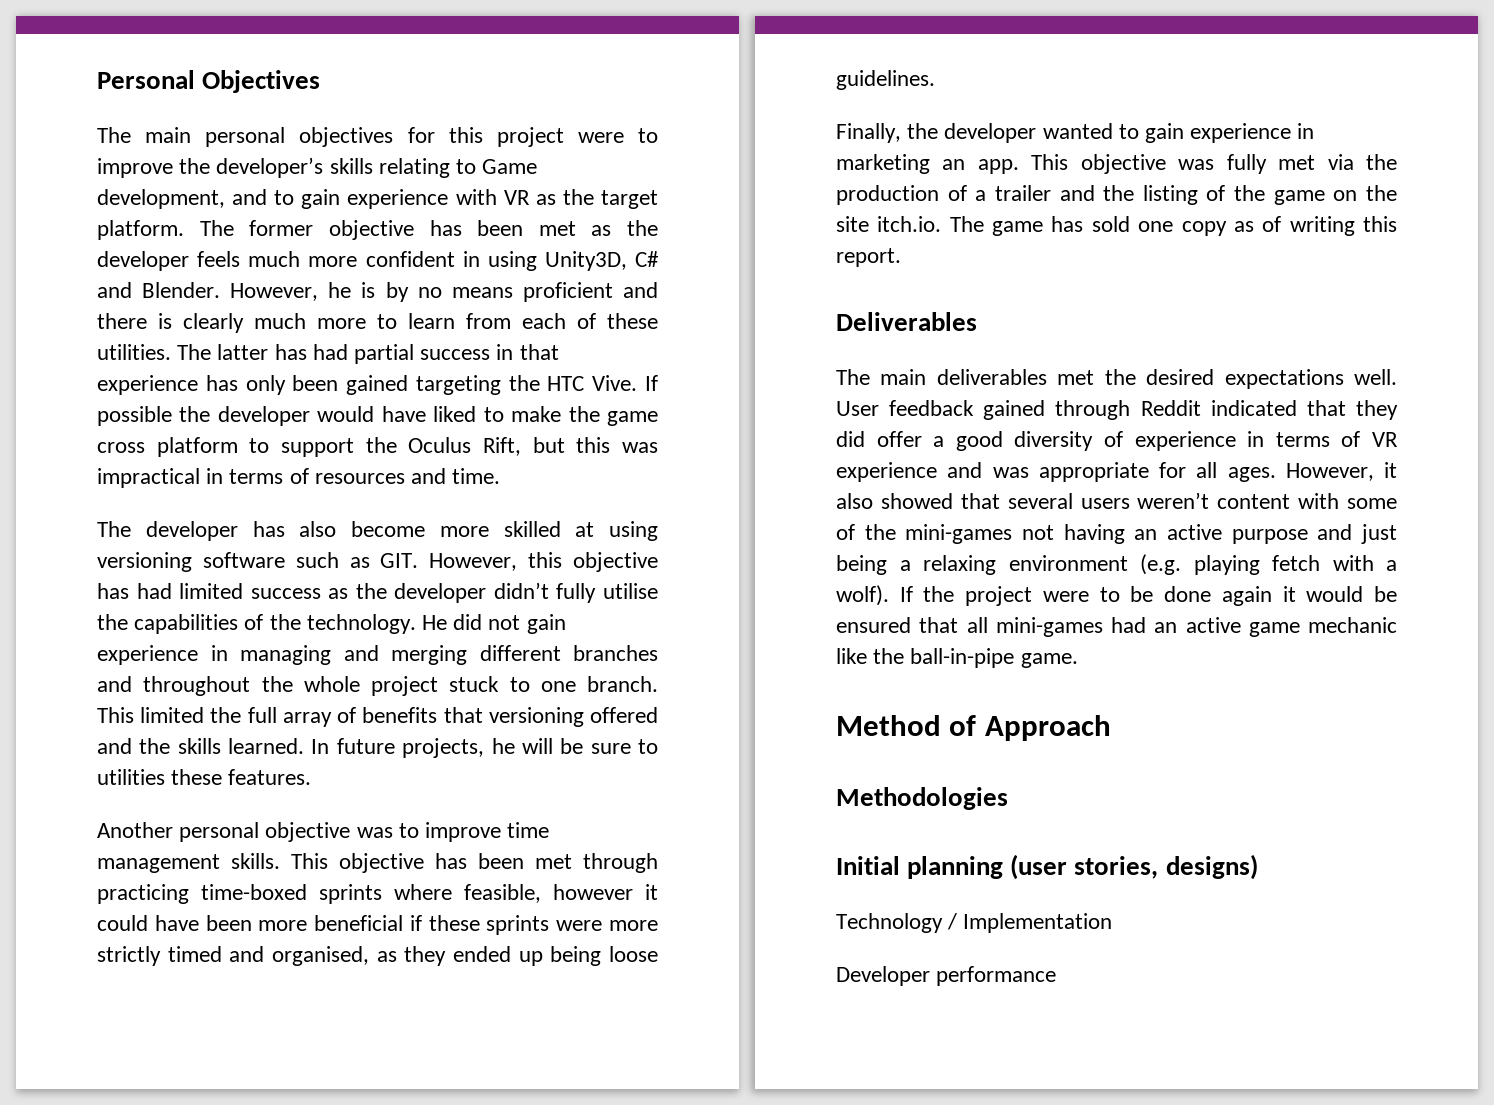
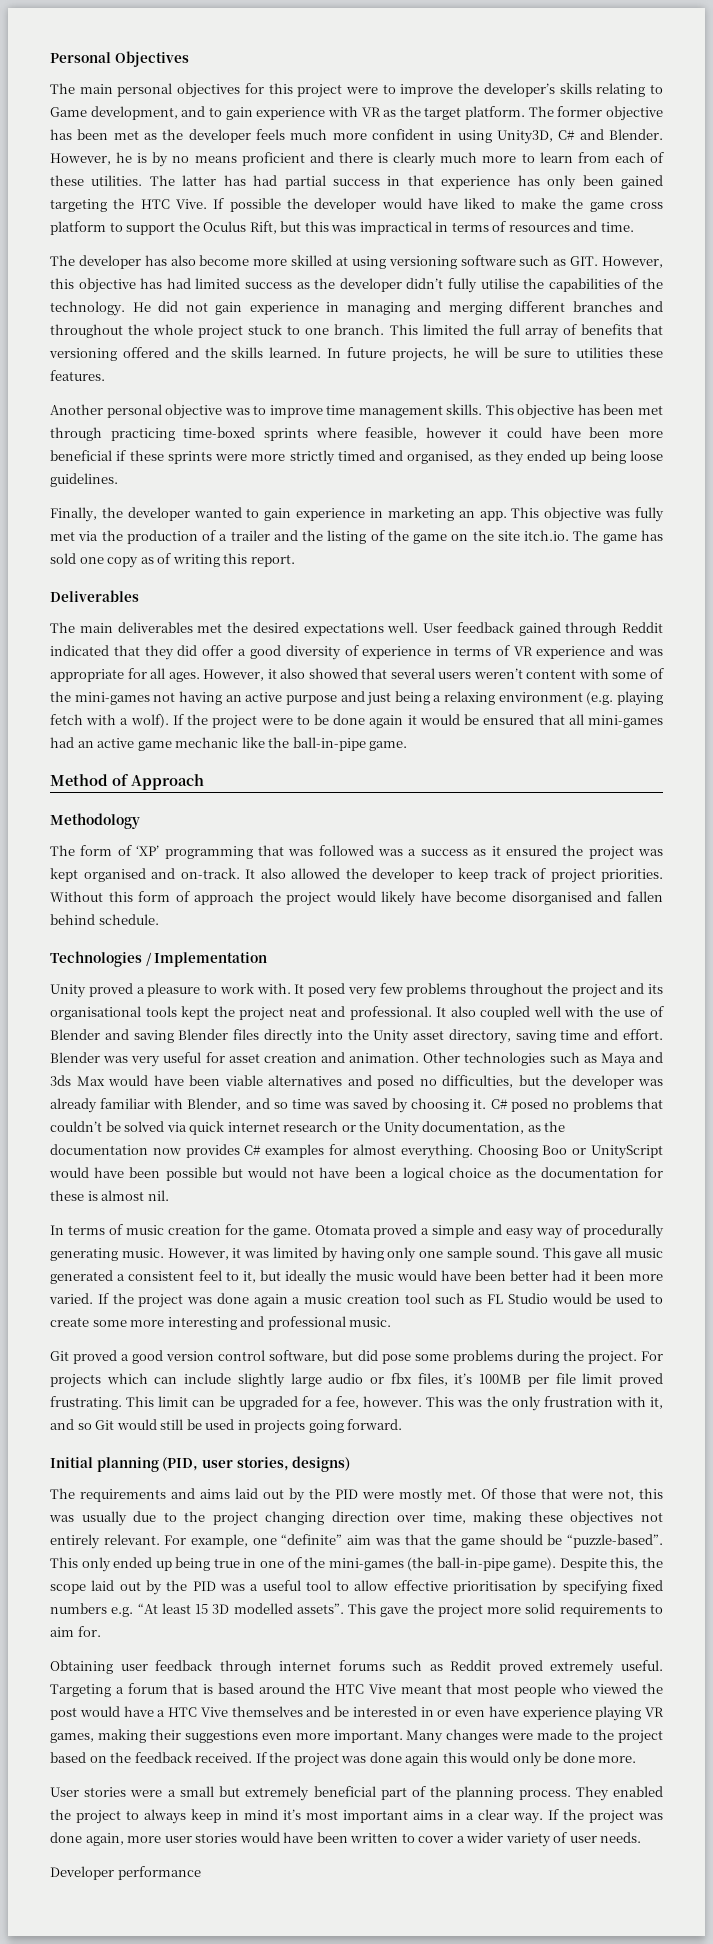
- Methodologies
+ Methodology
+ The form of ‘XP’ programming that was followed was a success as it ensured the project was kept organised and on-track. It also allowed the developer to keep track of project priorities. Without this form of approach the project would likely have become disorganised and fallen behind schedule.
+ Technologies / Implementation
+ Unity proved a pleasure to work with. It posed very few problems throughout the project and its organisational tools kept the project neat and professional. It also coupled well with the use of Blender and saving Blender files directly into the Unity asset directory, saving time and effort. Blender was very useful for asset creation and animation. Other technologies such as Maya and 3ds Max would have been viable alternatives and posed no difficulties, but the developer was already familiar with Blender, and so time was saved by choosing it. C# posed no problems that couldn’t be solved via quick internet research or the Unity documentation, as the documentation now provides C# examples for almost everything. Choosing Boo or UnityScript would have been possible but would not have been a logical choice as the documentation for these is almost nil.
+ In terms of music creation for the game. Otomata proved a simple and easy way of procedurally generating music. However, it was limited by having only one sample sound. This gave all music generated a consistent feel to it, but ideally the music would have been better had it been more varied. If the project was done again a music creation tool such as FL Studio would be used to create some more interesting and professional music.
+ Git proved a good version control software, but did pose some problems during the project. For projects which can include slightly large audio or fbx files, it’s 100MB per file limit proved frustrating. This limit can be upgraded for a fee, however. This was the only frustration with it, and so Git would still be used in projects going forward.
- Initial planning (user stories, designs)
+ Initial planning (PID, user stories, designs)
- Technology / Implementation
+ The requirements and aims laid out by the PID were mostly met. Of those that were not, this was usually due to the project changing direction over time, making these objectives not entirely relevant. For example, one “definite” aim was that the game should be “puzzle-based”. This only ended up being true in one of the mini-games (the ball-in-pipe game). Despite this, the scope laid out by the PID was a useful tool to allow effective prioritisation by specifying fixed numbers e.g. “At least 15 3D modelled assets”. This gave the project more solid requirements to aim for.
+ Obtaining user feedback through internet forums such as Reddit proved extremely useful. Targeting a forum that is based around the HTC Vive meant that most people who viewed the post would have a HTC Vive themselves and be interested in or even have experience playing VR games, making their suggestions even more important. Many changes were made to the project based on the feedback received. If the project was done again this would only be done more.
+ User stories were a small but extremely beneficial part of the planning process. They enabled the project to always keep in mind it’s most important aims in a clear way. If the project was done again, more user stories would have been written to cover a wider variety of user needs.

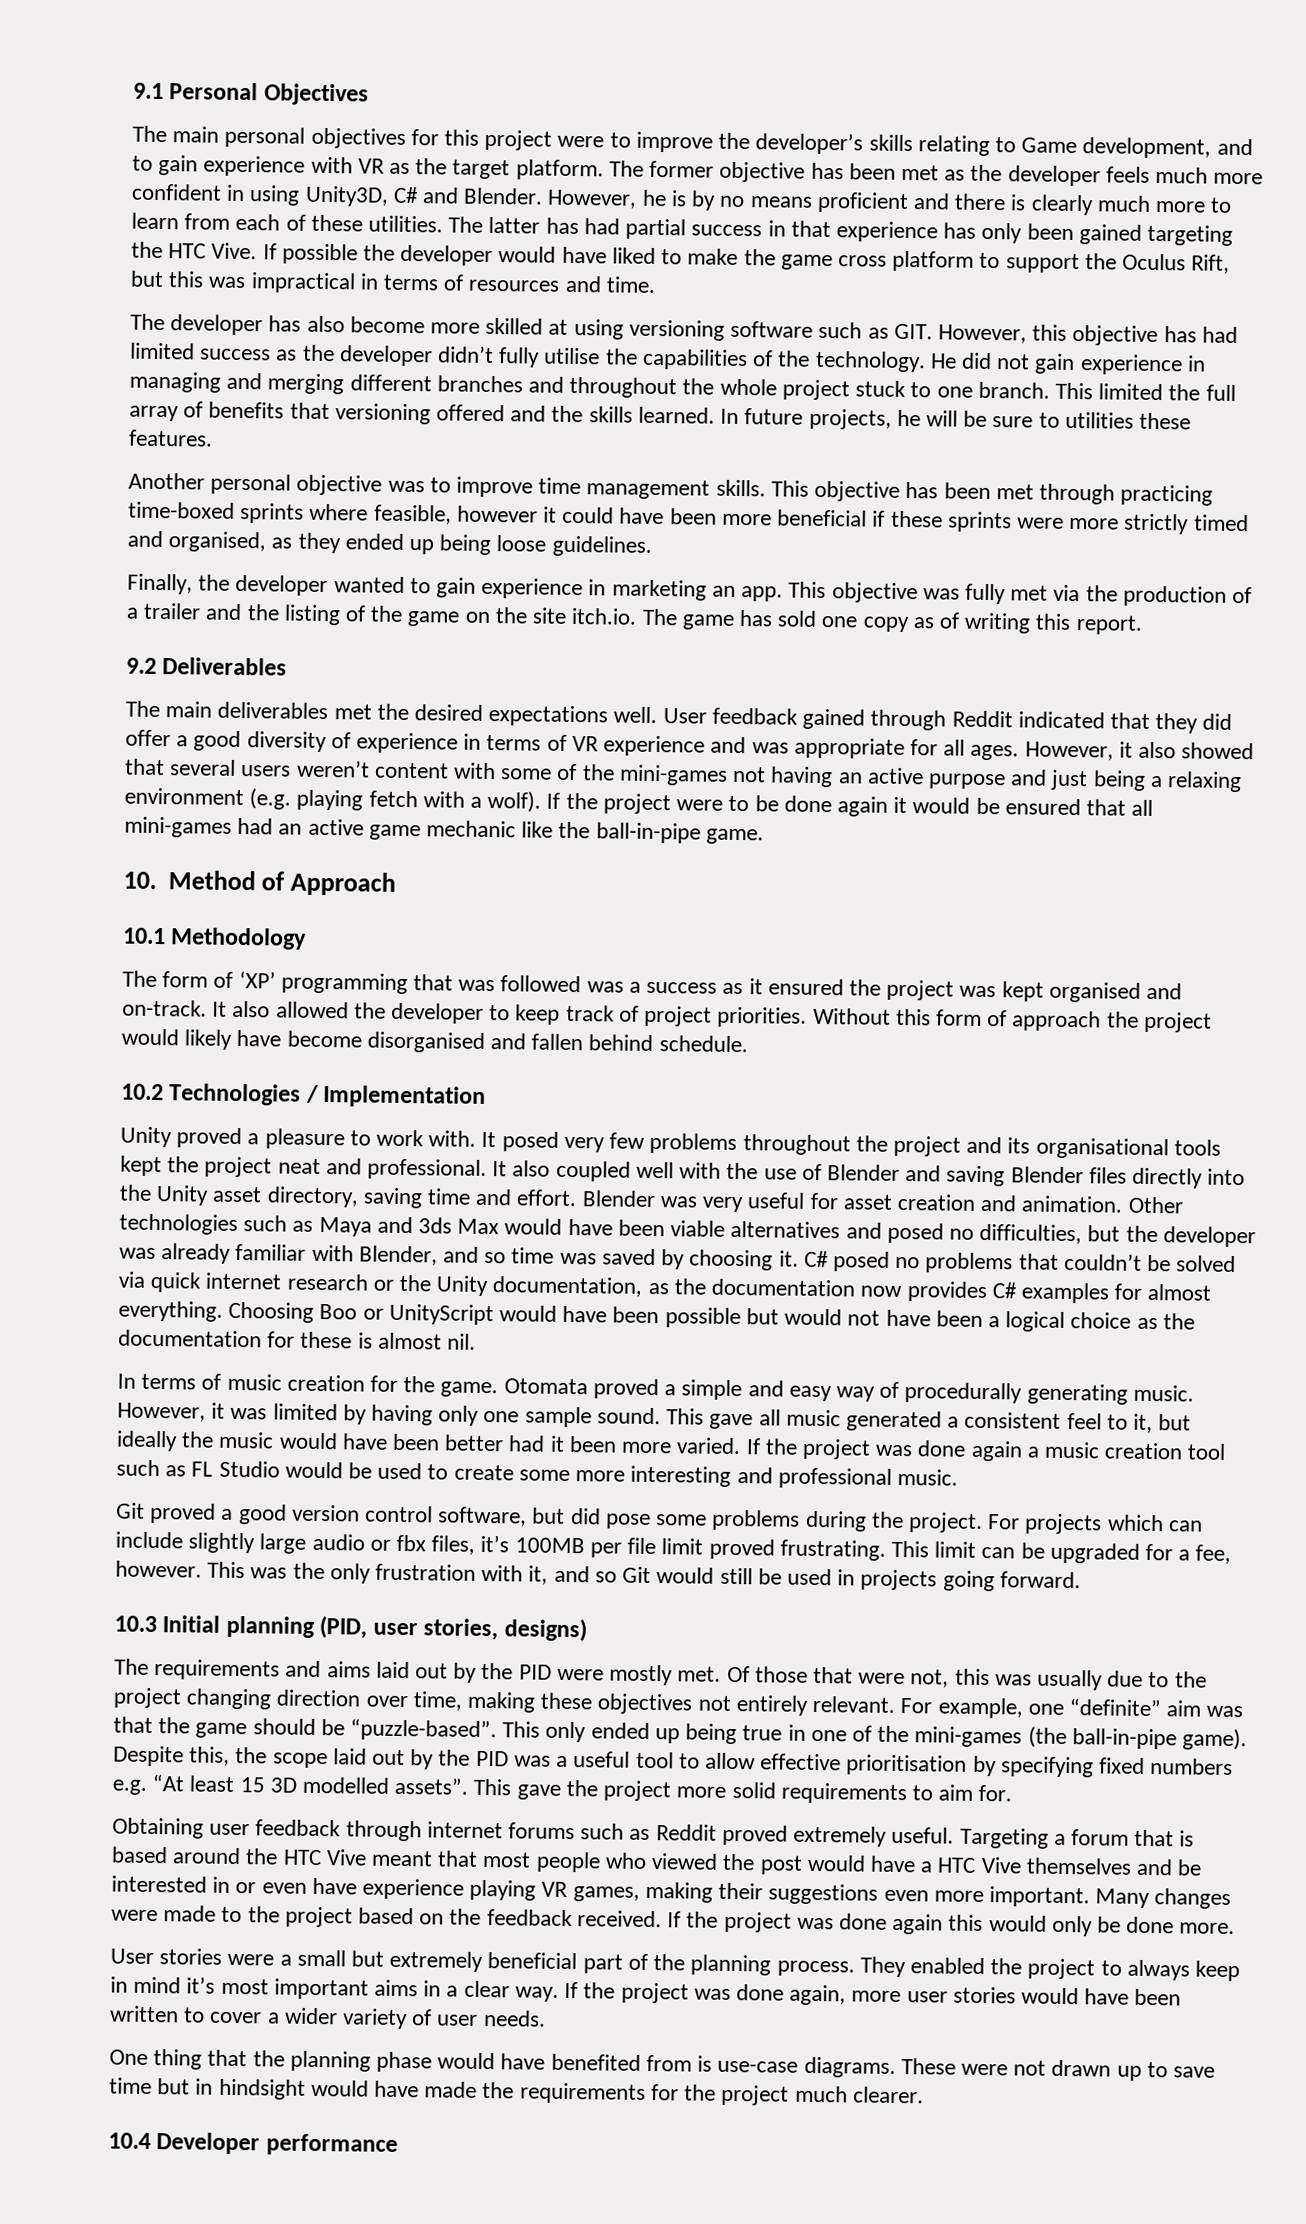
- Personal Objectives
+ 9.1 Personal Objectives
- Deliverables
+ 9.2 Deliverables
- Method of Approach
+ 10. Method of Approach
- Methodology
+ 10.1 Methodology
- Technologies / Implementation
+ 10.2 Technologies / Implementation
- Initial planning (PID, user stories, designs)
+ 10.3 Initial planning (PID, user stories, designs)
- Developer performance
+ One thing that the planning phase would have benefited from is use-case diagrams. These were not drawn up to save time but in hindsight would have made the requirements for the project much clearer.
+ 10.4 Developer performance

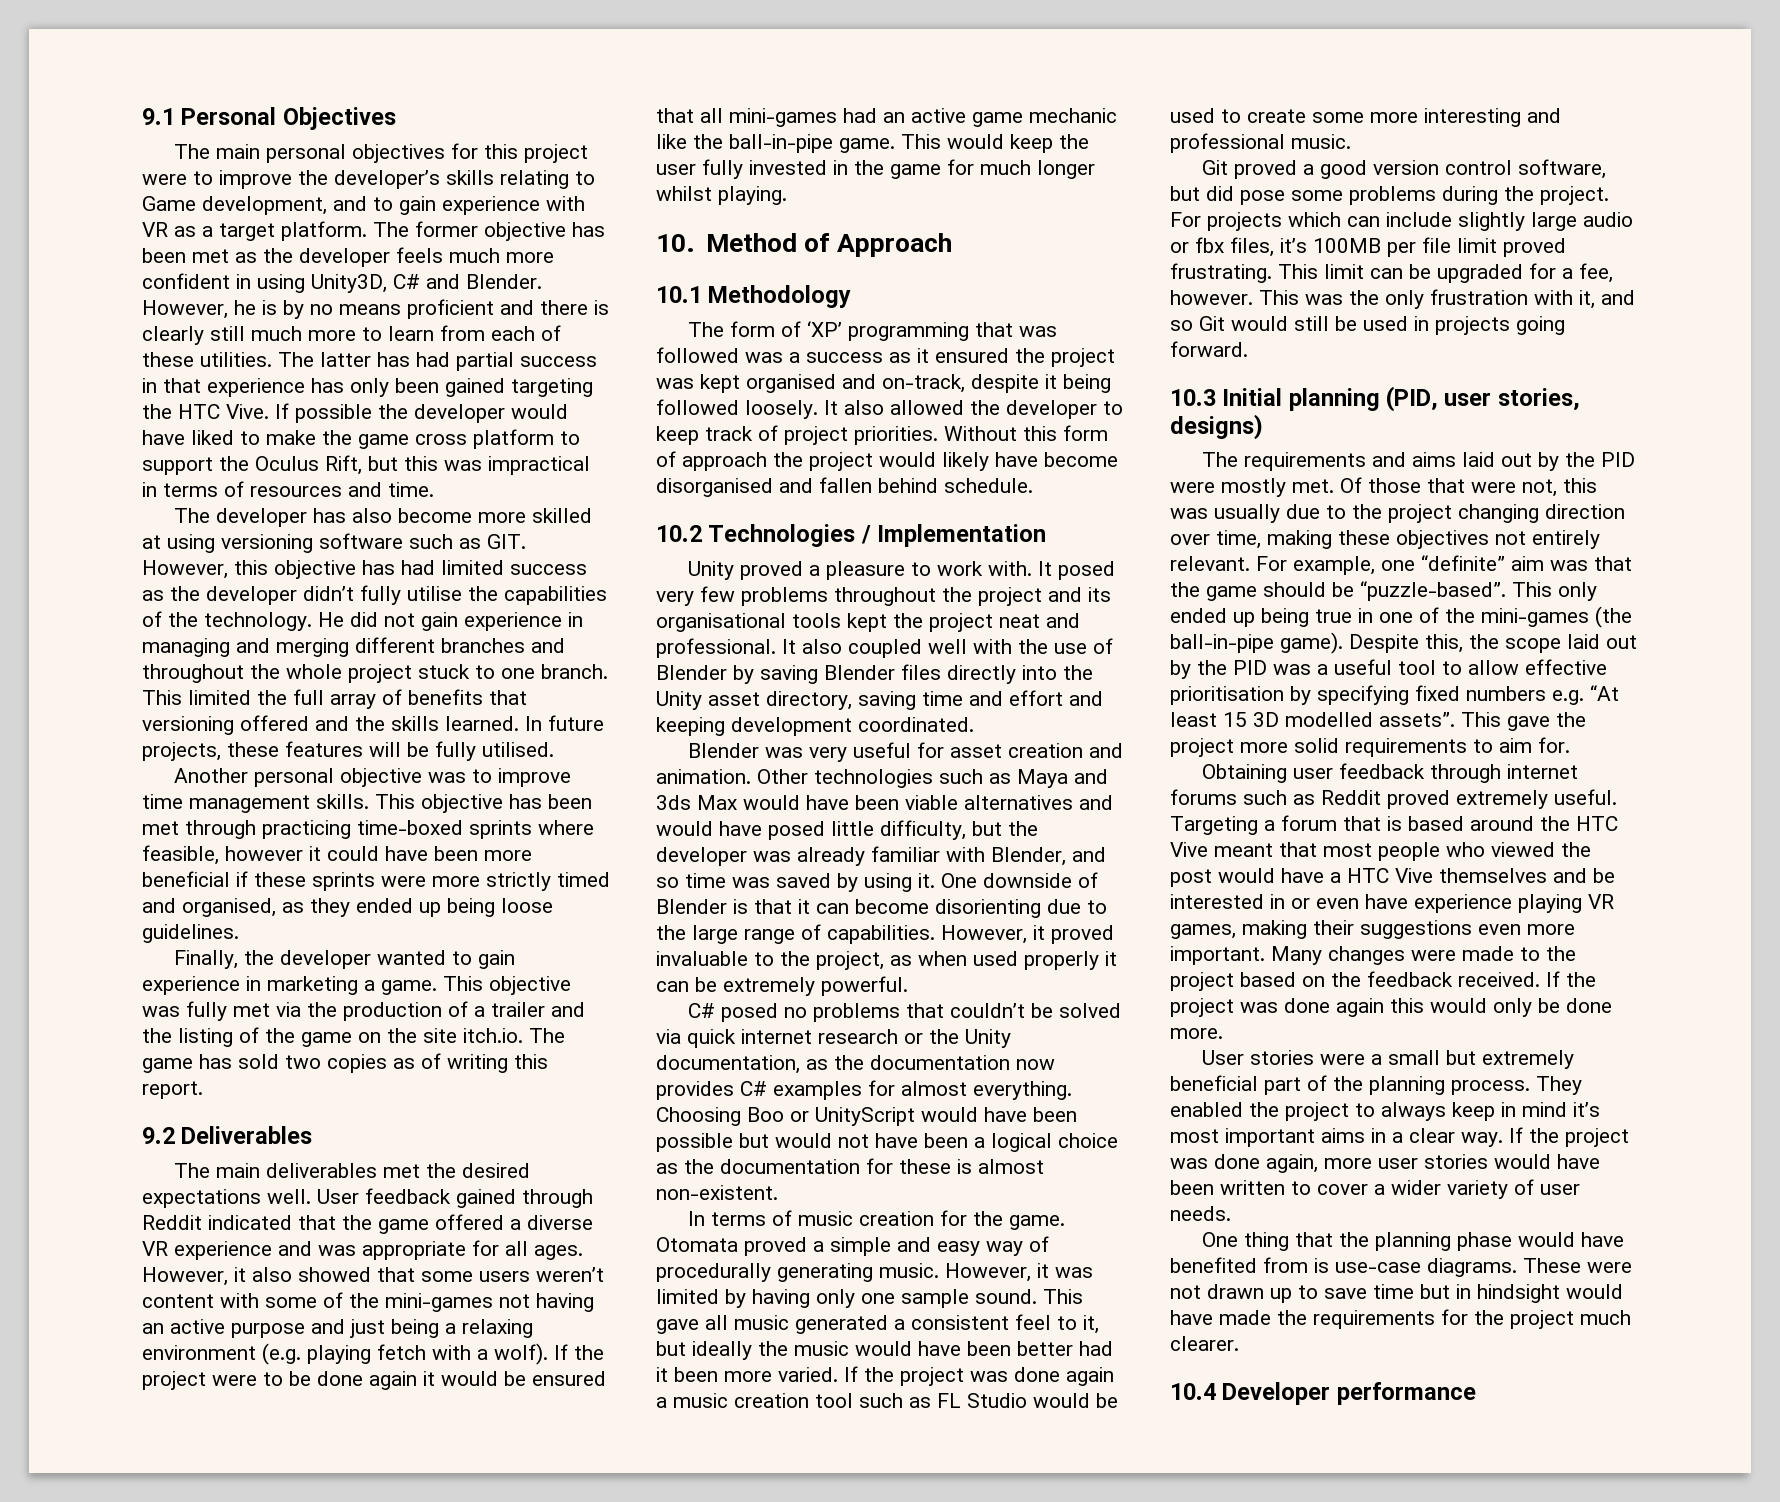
- The main personal objectives for this project were to improve the developer’s skills relating to Game development, and to gain experience with VR as the target platform.
+ The main personal objectives for this project were to improve the developer’s skills relating to Game development, and to gain experience with VR as a target platform.
- However, he is by no means proficient and there is clearly much more to learn from each of these utilities.
+ However, he is by no means proficient and there is clearly still much more to learn from each of these utilities.
- In future projects, he will be sure to utilities these features.
+ In future projects, these features will be fully utilised.
- Finally, the developer wanted to gain experience in marketing an app.
+ Finally, the developer wanted to gain experience in marketing a game.
- This objective was fully met via the production of a trailer and the listing of the game on the site itch.io. The game has sold one copy as of writing this report.
+ This objective was fully met via the production of a trailer and the listing of the game on the site itch.io. The game has sold two copies as of writing this report.
- User feedback gained through Reddit indicated that they did offer a good diversity of experience in terms of VR experience and was appropriate for all ages.
+ User feedback gained through Reddit indicated that the game offered a diverse VR experience and was appropriate for all ages.
- However, it also showed that several users weren’t content with some of the mini-games not having an active purpose and just being a relaxing environment (e.g. playing fetch with a wolf).
+ However, it also showed that some users weren’t content with some of the mini-games not having an active purpose and just being a relaxing environment (e.g. playing fetch with a wolf).
+ This would keep the user fully invested in the game for much longer whilst playing.
- The form of ‘XP’ programming that was followed was a success as it ensured the project was kept organised and on-track.
+ The form of ‘XP’ programming that was followed was a success as it ensured the project was kept organised and on-track, despite it being followed loosely.
- It also coupled well with the use of Blender and saving Blender files directly into the Unity asset directory, saving time and effort. Blender was very useful for asset creation and animation.
+ It also coupled well with the use of Blender by saving Blender files directly into the Unity asset directory, saving time and effort and keeping development coordinated.
+ Blender was very useful for asset creation and animation.
- Other technologies such as Maya and 3ds Max would have been viable alternatives and posed no difficulties, but the developer was already familiar with Blender, and so time was saved by choosing it. C# posed no problems that couldn’t be solved via quick internet research or the Unity documentation, as the documentation now provides C# examples for almost everything.
+ Other technologies such as Maya and 3ds Max would have been viable alternatives and would have posed little difficulty, but the developer was already familiar with Blender, and so time was saved by using it. One downside of Blender is that it can become disorienting due to the large range of capabilities. However, it proved invaluable to the project, as when used properly it can be extremely powerful.
+ C# posed no problems that couldn’t be solved via quick internet research or the Unity documentation, as the documentation now provides C# examples for almost everything.
- Choosing Boo or UnityScript would have been possible but would not have been a logical choice as the documentation for these is almost nil.
+ Choosing Boo or UnityScript would have been possible but would not have been a logical choice as the documentation for these is almost non-existent.

